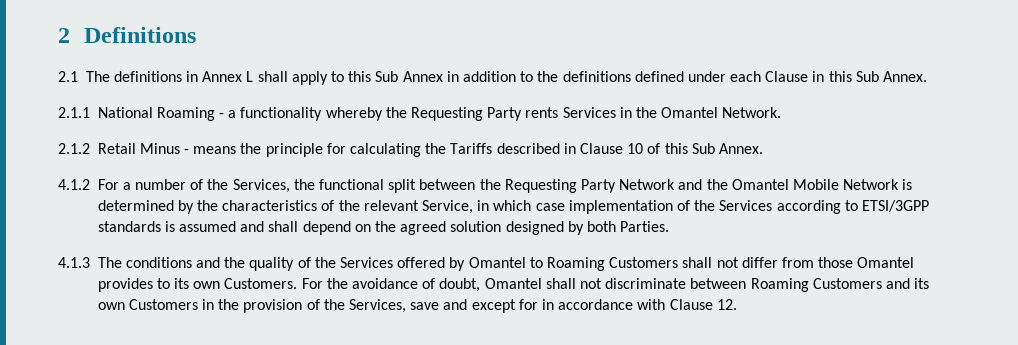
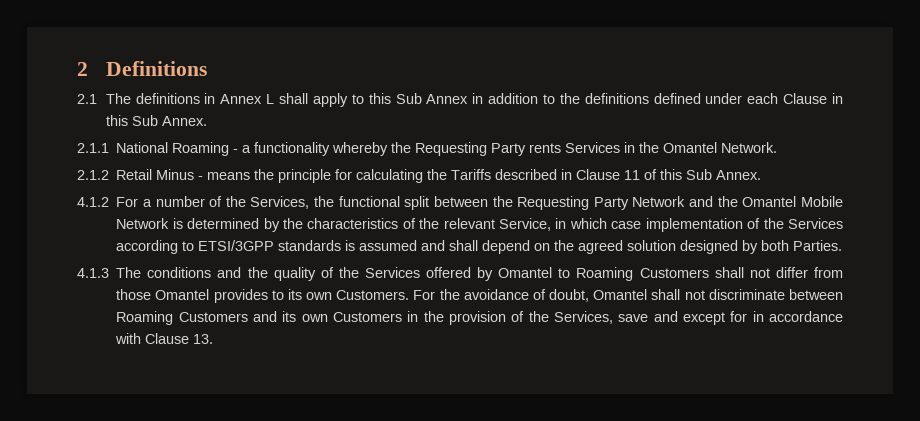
- 2.1.2 Retail Minus - means the principle for calculating the Tariffs described in Clause 10 of this Sub Annex.
+ 2.1.2 Retail Minus - means the principle for calculating the Tariffs described in Clause 11 of this Sub Annex.
- For the avoidance of doubt, Omantel shall not discriminate between Roaming Customers and its own Customers in the provision of the Services, save and except for in accordance with Clause 12.
+ For the avoidance of doubt, Omantel shall not discriminate between Roaming Customers and its own Customers in the provision of the Services, save and except for in accordance with Clause 13.

